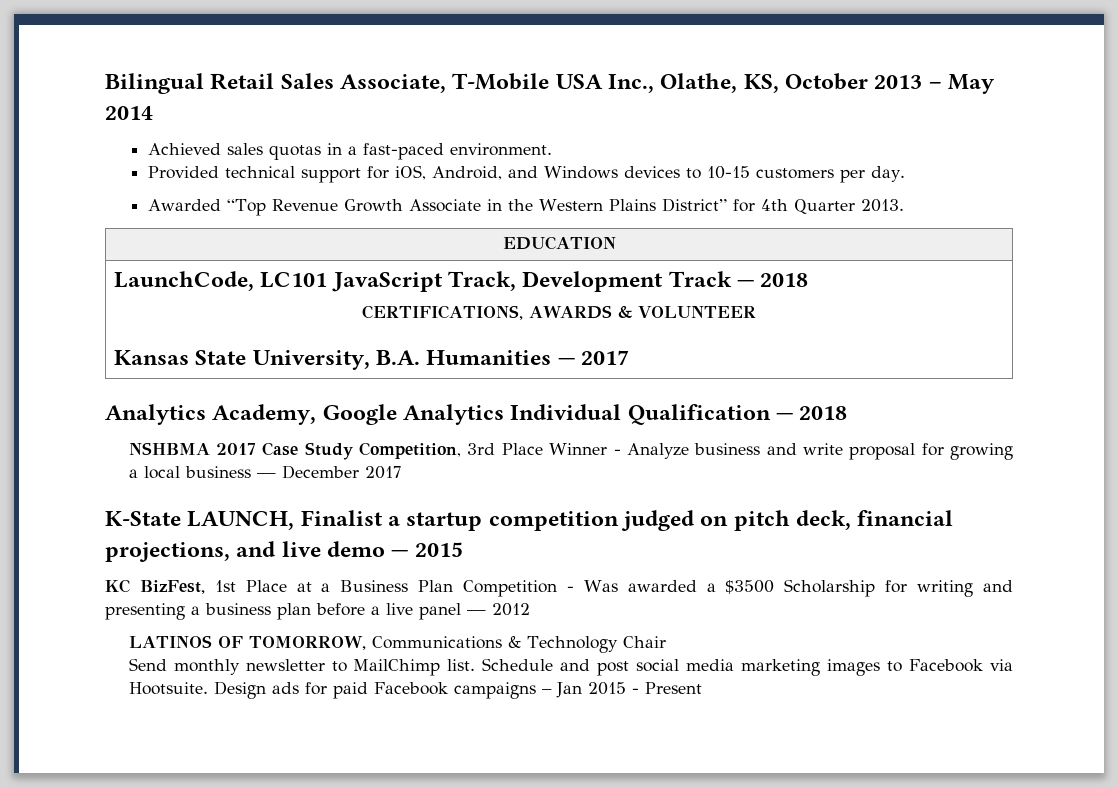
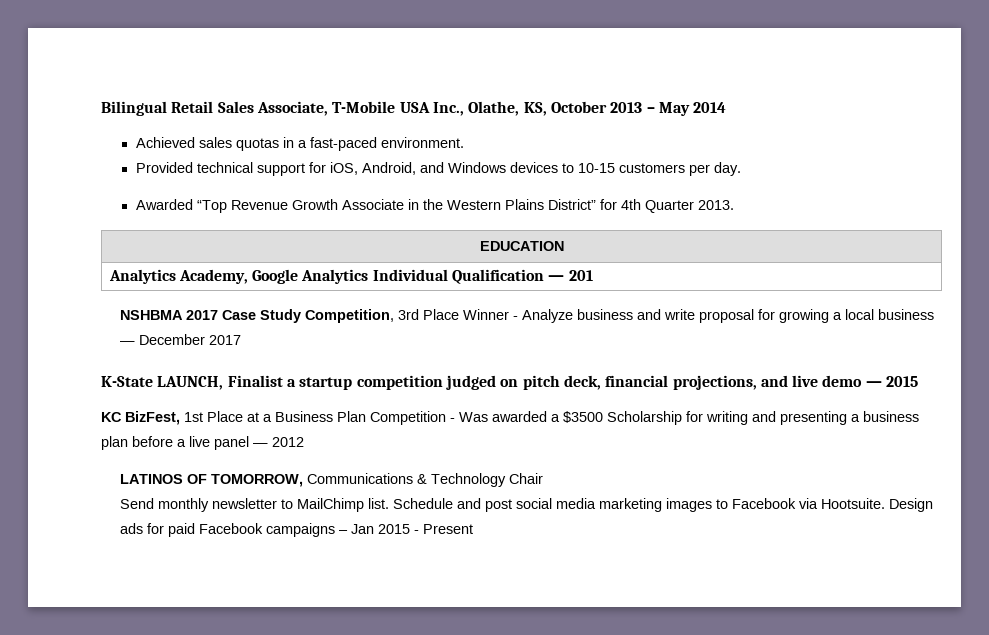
- LaunchCode, LC101 JavaScript Track, Development Track — 2018
- CERTIFICATIONS, AWARDS & VOLUNTEER
- Kansas State University, B.A. Humanities — 2017
- Analytics Academy, Google Analytics Individual Qualification — 2018
+ Analytics Academy, Google Analytics Individual Qualification — 201

